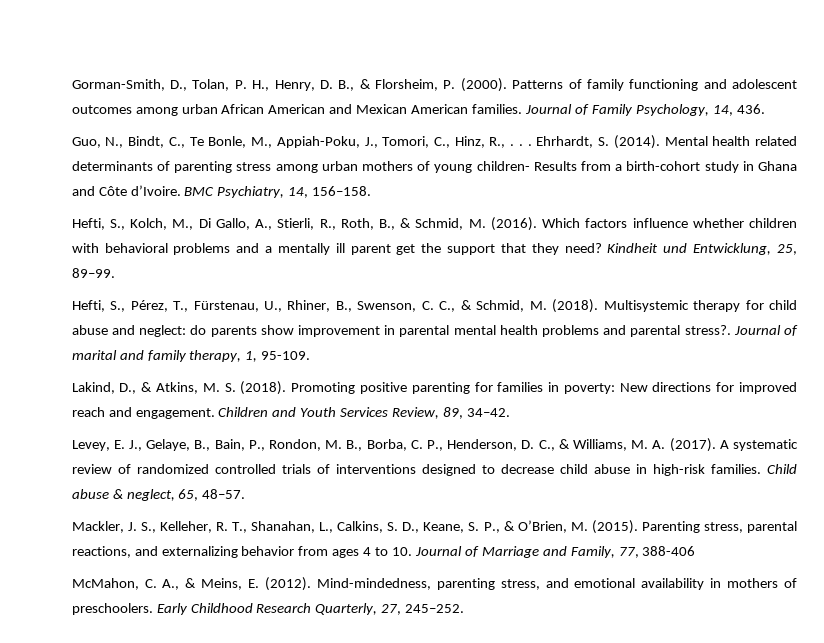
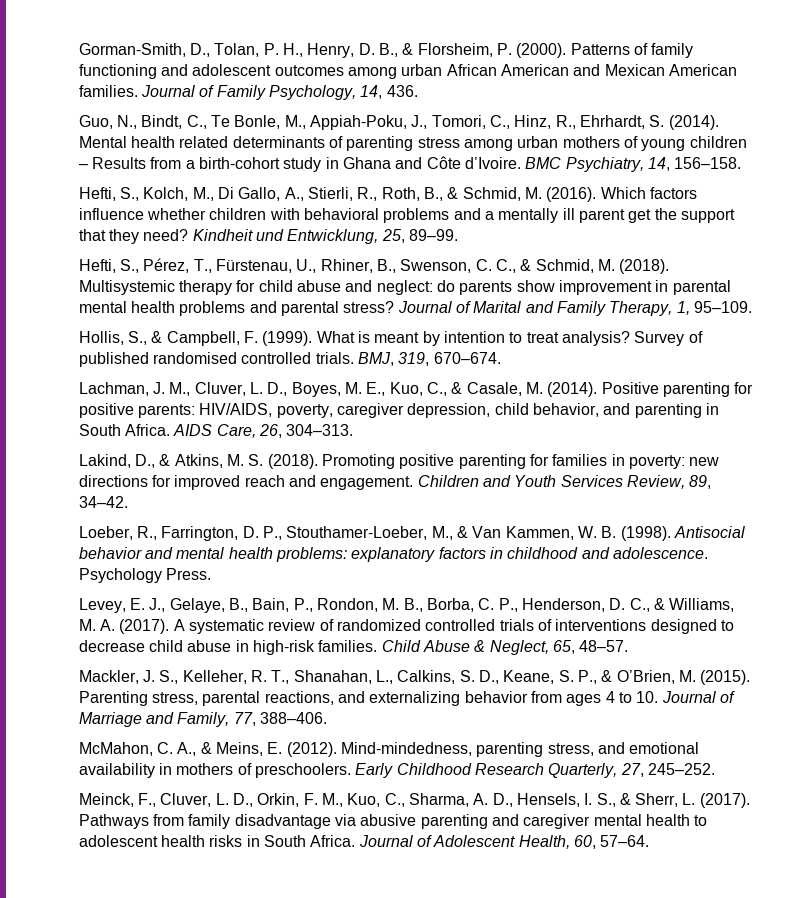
- Guo, N., Bindt, C., Te Bonle, M., Appiah-Poku, J., Tomori, C., Hinz, R., . . . Ehrhardt, S. (2014).
+ Guo, N., Bindt, C., Te Bonle, M., Appiah-Poku, J., Tomori, C., Hinz, R., Ehrhardt, S. (2014).
- Mental health related determinants of parenting stress among urban mothers of young children- Results from a birth-cohort study in Ghana and Côte d’Ivoire.
+ Mental health related determinants of parenting stress among urban mothers of young children – Results from a birth-cohort study in Ghana and Côte d’Ivoire.
- Multisystemic therapy for child abuse and neglect: do parents show improvement in parental mental health problems and parental stress?. Journal of marital and family therapy, 1, 95-109.
+ Multisystemic therapy for child abuse and neglect: do parents show improvement in parental mental health problems and parental stress? Journal of Marital and Family Therapy, 1, 95–109.
+ Hollis, S., & Campbell, F. (1999). What is meant by intention to treat analysis? Survey of published randomised controlled trials. BMJ, 319, 670–674.
+ Lachman, J. M., Cluver, L. D., Boyes, M. E., Kuo, C., & Casale, M. (2014). Positive parenting for positive parents: HIV/AIDS, poverty, caregiver depression, child behavior, and parenting in South Africa. AIDS Care, 26, 304–313.
- Promoting positive parenting for families in poverty: New directions for improved reach and engagement.
+ Promoting positive parenting for families in poverty: new directions for improved reach and engagement.
+ Loeber, R., Farrington, D. P., Stouthamer-Loeber, M., & Van Kammen, W. B. (1998). Antisocial behavior and mental health problems: explanatory factors in childhood and adolescence. Psychology Press.
- Child abuse & neglect, 65, 48–57.
+ Child Abuse & Neglect, 65, 48–57.
- Parenting stress, parental reactions, and externalizing behavior from ages 4 to 10. Journal of Marriage and Family, 77, 388-406
+ Parenting stress, parental reactions, and externalizing behavior from ages 4 to 10. Journal of Marriage and Family, 77, 388–406.
+ Meinck, F., Cluver, L. D., Orkin, F. M., Kuo, C., Sharma, A. D., Hensels, I. S., & Sherr, L. (2017). Pathways from family disadvantage via abusive parenting and caregiver mental health to adolescent health risks in South Africa. Journal of Adolescent Health, 60, 57–64.

